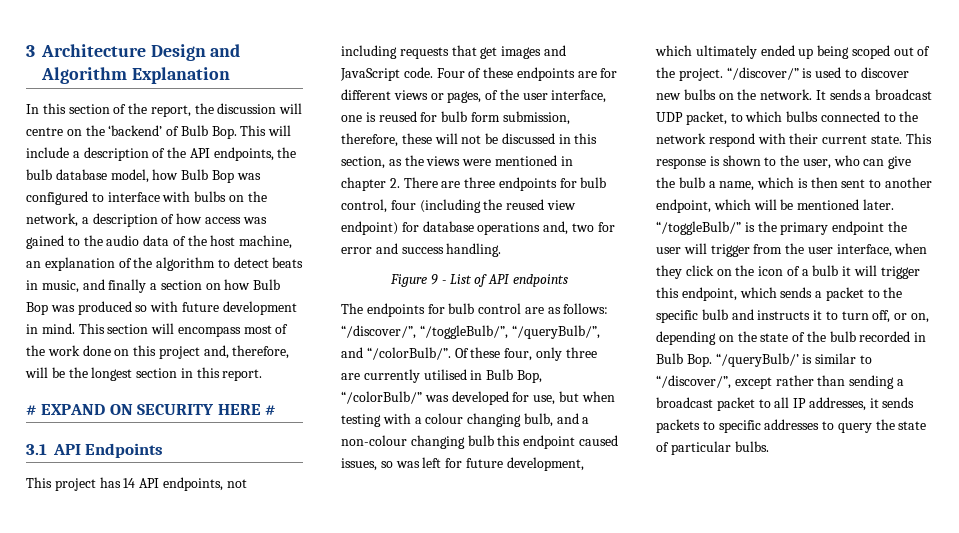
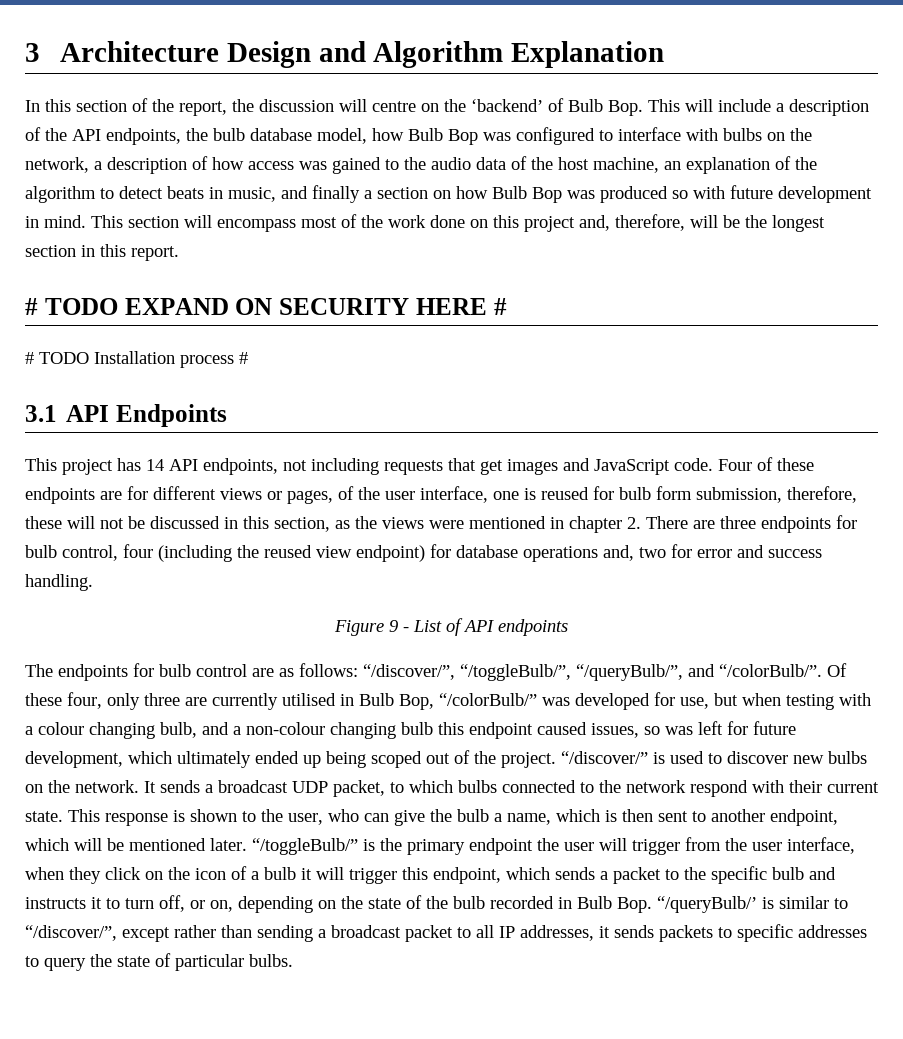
- # EXPAND ON SECURITY HERE #
+ # TODO EXPAND ON SECURITY HERE #
+ # TODO Installation process #

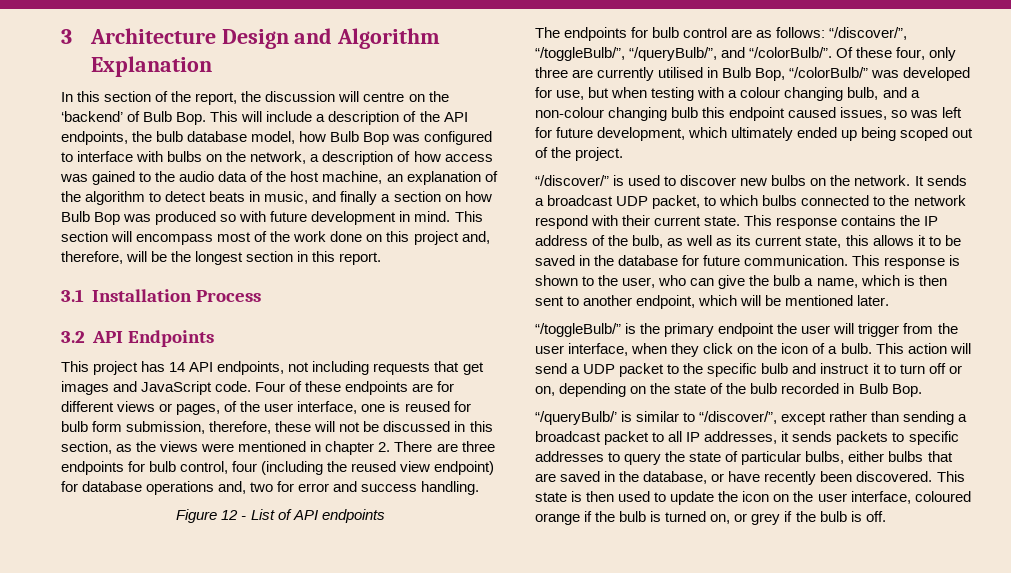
- # TODO EXPAND ON SECURITY HERE #
- # TODO Installation process #
- 3.1 API Endpoints
+ 3.1 Installation Process
+ 3.2 API Endpoints
- Figure 9 - List of API endpoints
+ Figure 12 - List of API endpoints
- Of these four, only three are currently utilised in Bulb Bop, “/colorBulb/” was developed for use, but when testing with a colour changing bulb, and a non-colour changing bulb this endpoint caused issues, so was left for future development, which ultimately ended up being scoped out of the project. “/discover/” is used to discover new bulbs on the network.
+ Of these four, only three are currently utilised in Bulb Bop, “/colorBulb/” was developed for use, but when testing with a colour changing bulb, and a non-colour changing bulb this endpoint caused issues, so was left for future development, which ultimately ended up being scoped out of the project.
+ “/discover/” is used to discover new bulbs on the network.
- This response is shown to the user, who can give the bulb a name, which is then sent to another endpoint, which will be mentioned later. “/toggleBulb/” is the primary endpoint the user will trigger from the user interface, when they click on the icon of a bulb it will trigger this endpoint, which sends a packet to the specific bulb and instructs it to turn off, or on, depending on the state of the bulb recorded in Bulb Bop. “/queryBulb/’ is similar to “/discover/”, except rather than sending a broadcast packet to all IP addresses, it sends packets to specific addresses to query the state of particular bulbs.
+ This response contains the IP address of the bulb, as well as its current state, this allows it to be saved in the database for future communication. This response is shown to the user, who can give the bulb a name, which is then sent to another endpoint, which will be mentioned later.
+ “/toggleBulb/” is the primary endpoint the user will trigger from the user interface, when they click on the icon of a bulb. This action will send a UDP packet to the specific bulb and instruct it to turn off or on, depending on the state of the bulb recorded in Bulb Bop.
+ “/queryBulb/’ is similar to “/discover/”, except rather than sending a broadcast packet to all IP addresses, it sends packets to specific addresses to query the state of particular bulbs, either bulbs that are saved in the database, or have recently been discovered. This state is then used to update the icon on the user interface, coloured orange if the bulb is turned on, or grey if the bulb is off.

